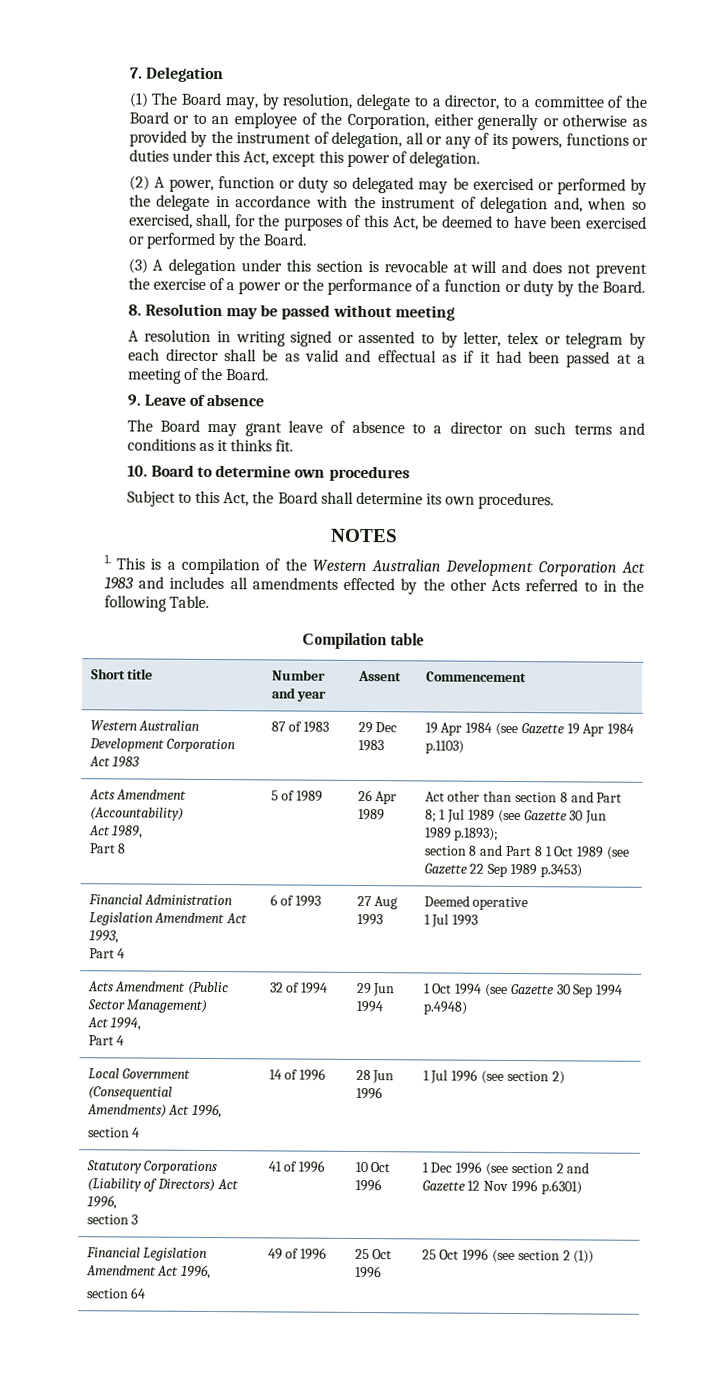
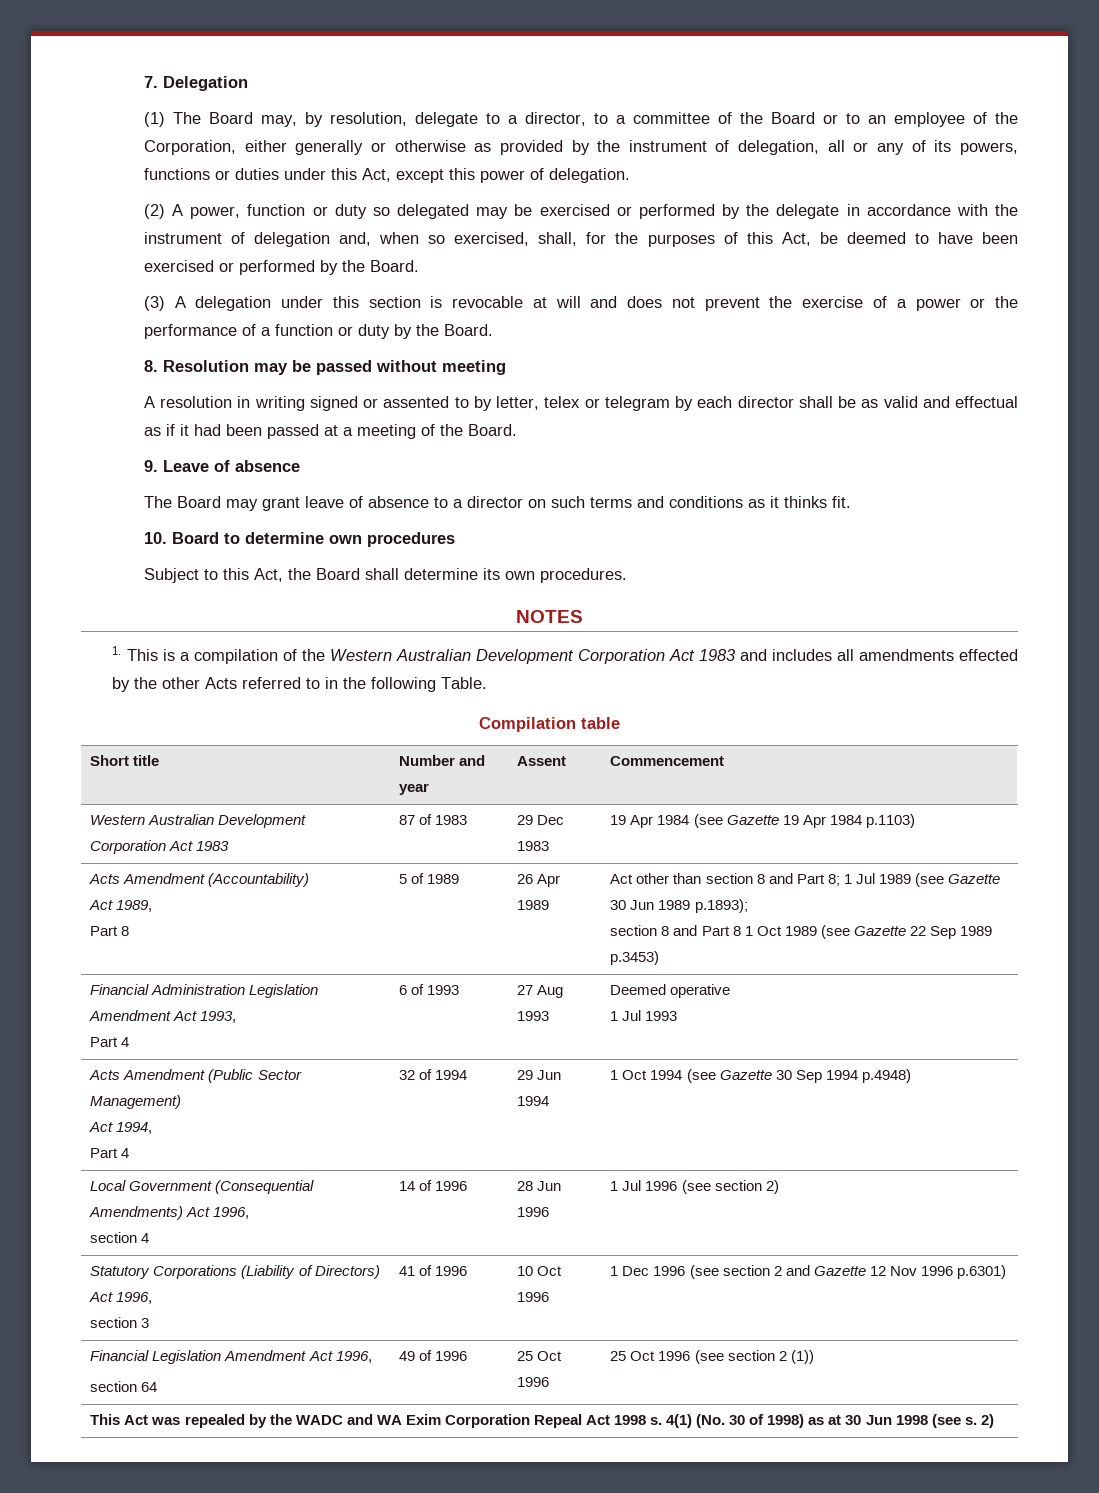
+ This Act was repealed by the WADC and WA Exim Corporation Repeal Act 1998 s. 4(1) (No. 30 of 1998) as at 30 Jun 1998 (see s. 2)

